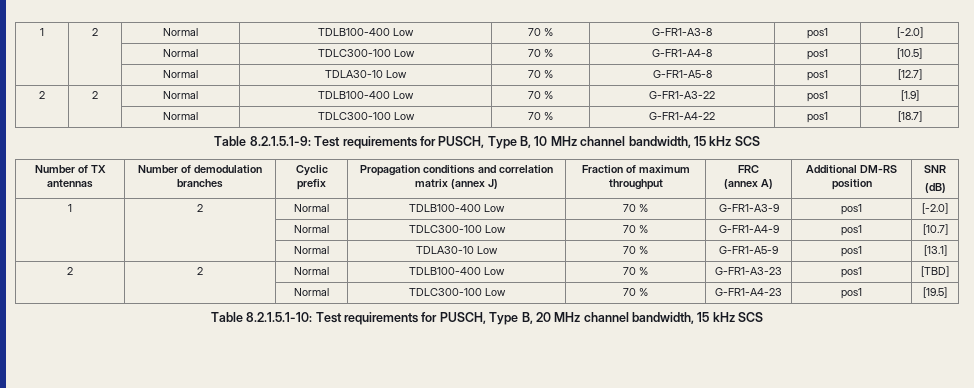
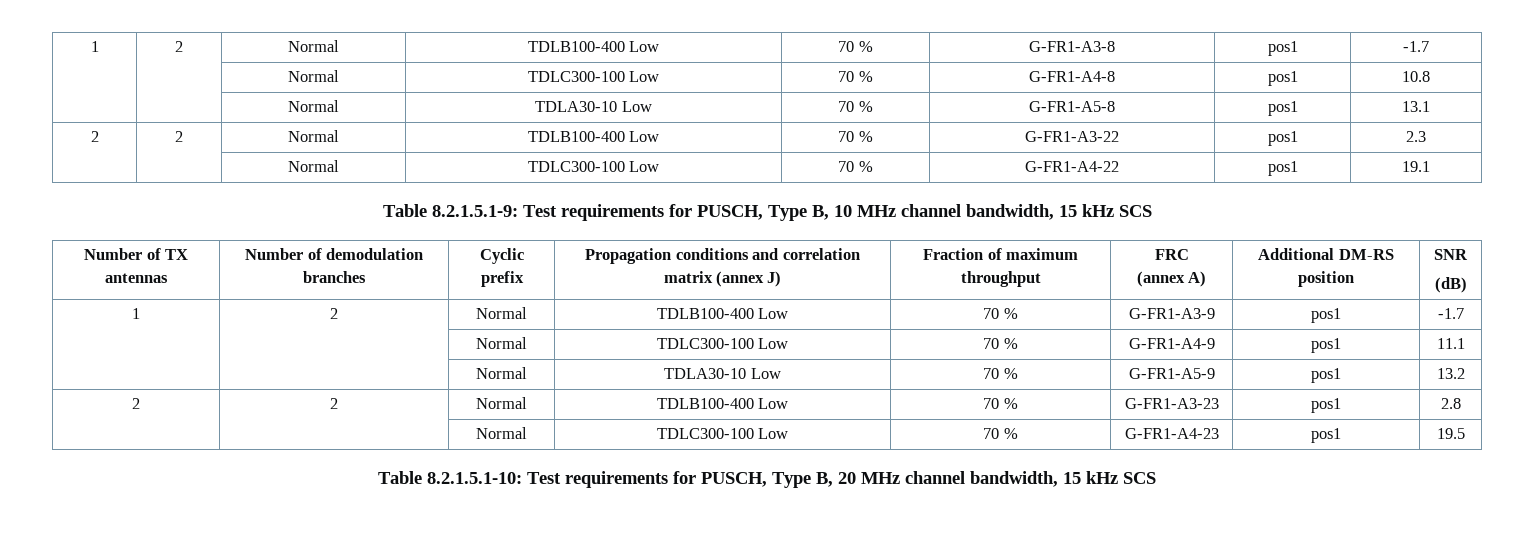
- 1 | 2 | Normal | TDLB100-400 Low | 70 % | G-FR1-A3-8 | pos1 | [-2.0]
+ 1 | 2 | Normal | TDLB100-400 Low | 70 % | G-FR1-A3-8 | pos1 | -1.7
- | | Normal | TDLC300-100 Low | 70 % | G-FR1-A4-8 | pos1 | [10.5]
+ | | Normal | TDLC300-100 Low | 70 % | G-FR1-A4-8 | pos1 | 10.8
- | | Normal | TDLA30-10 Low | 70 % | G-FR1-A5-8 | pos1 | [12.7]
+ | | Normal | TDLA30-10 Low | 70 % | G-FR1-A5-8 | pos1 | 13.1
- 2 | 2 | Normal | TDLB100-400 Low | 70 % | G-FR1-A3-22 | pos1 | [1.9]
+ 2 | 2 | Normal | TDLB100-400 Low | 70 % | G-FR1-A3-22 | pos1 | 2.3
- | | Normal | TDLC300-100 Low | 70 % | G-FR1-A4-22 | pos1 | [18.7]
+ | | Normal | TDLC300-100 Low | 70 % | G-FR1-A4-22 | pos1 | 19.1
- 1 | 2 | Normal | TDLB100-400 Low | 70 % | G-FR1-A3-9 | pos1 | [-2.0]
+ 1 | 2 | Normal | TDLB100-400 Low | 70 % | G-FR1-A3-9 | pos1 | -1.7
- | | Normal | TDLC300-100 Low | 70 % | G-FR1-A4-9 | pos1 | [10.7]
+ | | Normal | TDLC300-100 Low | 70 % | G-FR1-A4-9 | pos1 | 11.1
- | | Normal | TDLA30-10 Low | 70 % | G-FR1-A5-9 | pos1 | [13.1]
+ | | Normal | TDLA30-10 Low | 70 % | G-FR1-A5-9 | pos1 | 13.2
- 2 | 2 | Normal | TDLB100-400 Low | 70 % | G-FR1-A3-23 | pos1 | [TBD]
+ 2 | 2 | Normal | TDLB100-400 Low | 70 % | G-FR1-A3-23 | pos1 | 2.8
- | | Normal | TDLC300-100 Low | 70 % | G-FR1-A4-23 | pos1 | [19.5]
+ | | Normal | TDLC300-100 Low | 70 % | G-FR1-A4-23 | pos1 | 19.5

